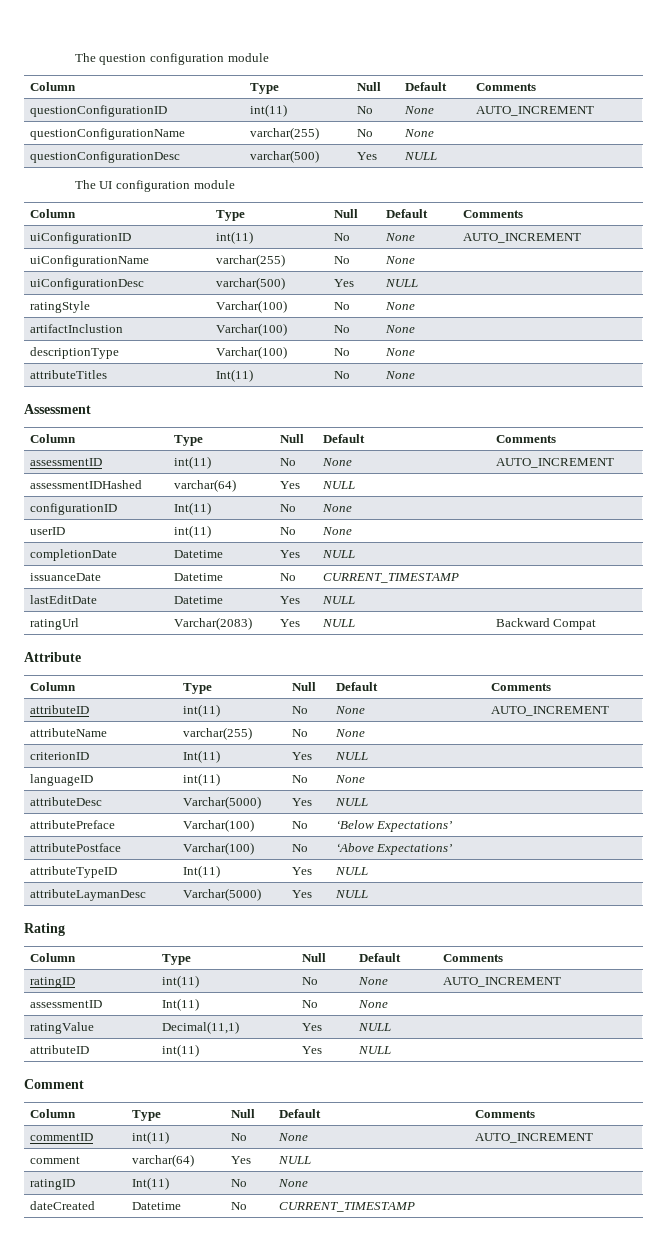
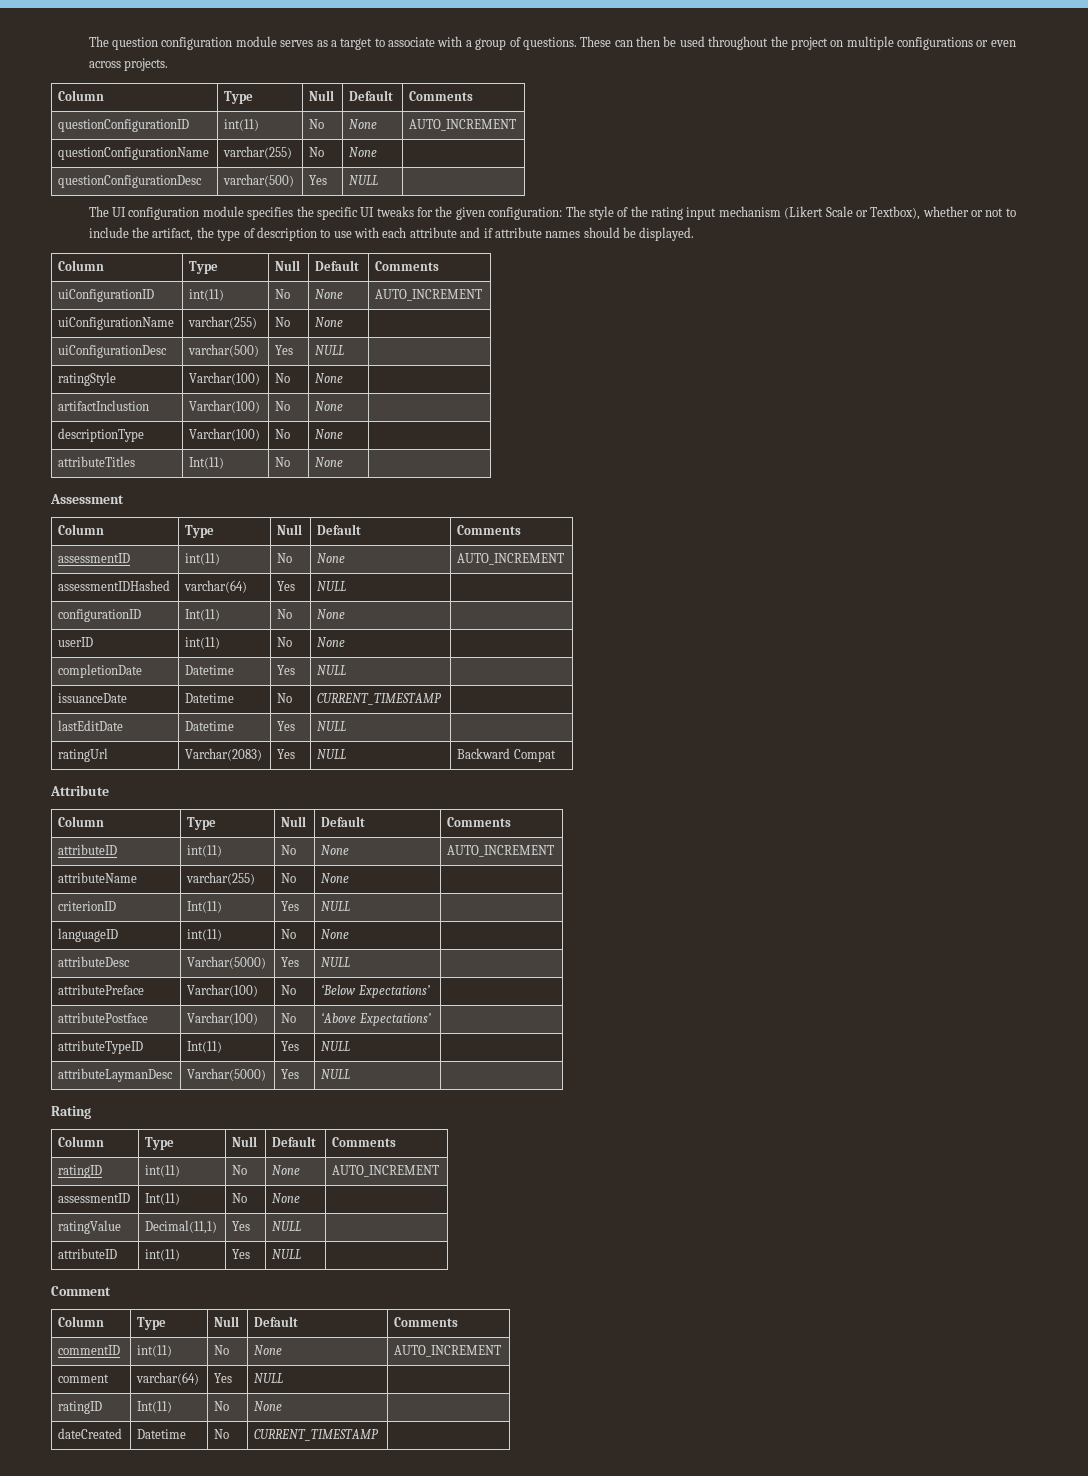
- The question configuration module
+ The question configuration module serves as a target to associate with a group of questions. These can then be used throughout the project on multiple configurations or even across projects.
- The UI configuration module
+ The UI configuration module specifies the specific UI tweaks for the given configuration: The style of the rating input mechanism (Likert Scale or Textbox), whether or not to include the artifact, the type of description to use with each attribute and if attribute names should be displayed.

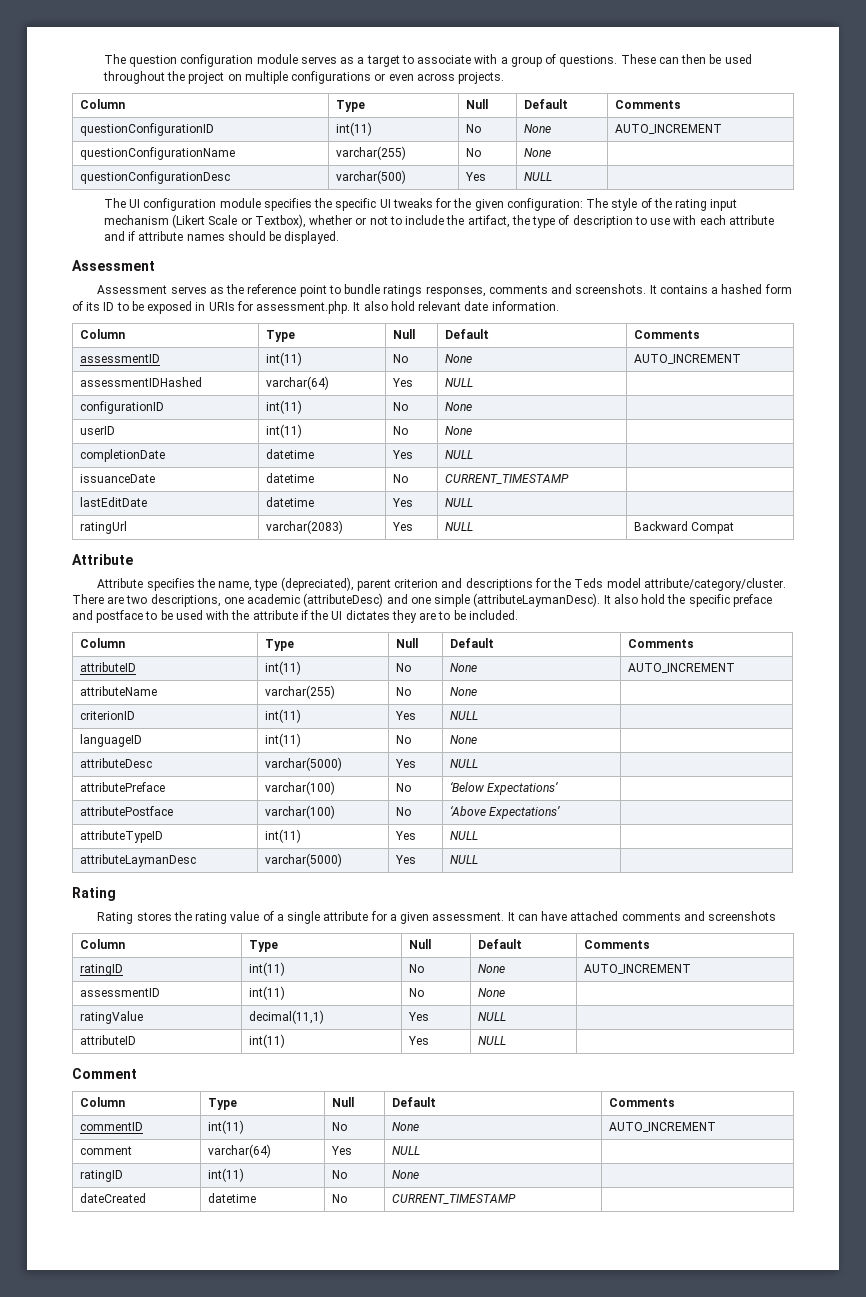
  The UI configuration module specifies the specific UI tweaks for the given configuration: The style of the rating input mechanism (Likert Scale or Textbox), whether or not to include the artifact, the type of description to use with each attribute and if attribute names should be displayed.
- Column | Type | Null | Default | Comments
- uiConfigurationID | int(11) | No | None | AUTO_INCREMENT
- uiConfigurationName | varchar(255) | No | None |
- uiConfigurationDesc | varchar(500) | Yes | NULL |
- ratingStyle | Varchar(100) | No | None |
- artifactInclustion | Varchar(100) | No | None |
- descriptionType | Varchar(100) | No | None |
- attributeTitles | Int(11) | No | None |
  Assessment
+ Assessment serves as the reference point to bundle ratings responses, comments and screenshots. It contains a hashed form of its ID to be exposed in URIs for assessment.php. It also hold relevant date information.
- configurationID | Int(11) | No | None |
+ configurationID | int(11) | No | None |
- completionDate | Datetime | Yes | NULL |
+ completionDate | datetime | Yes | NULL |
- issuanceDate | Datetime | No | CURRENT_TIMESTAMP |
+ issuanceDate | datetime | No | CURRENT_TIMESTAMP |
- lastEditDate | Datetime | Yes | NULL |
+ lastEditDate | datetime | Yes | NULL |
- ratingUrl | Varchar(2083) | Yes | NULL | Backward Compat
+ ratingUrl | varchar(2083) | Yes | NULL | Backward Compat
+ Attribute specifies the name, type (depreciated), parent criterion and descriptions for the Teds model attribute/category/cluster. There are two descriptions, one academic (attributeDesc) and one simple (attributeLaymanDesc). It also hold the specific preface and postface to be used with the attribute if the UI dictates they are to be included.
- criterionID | Int(11) | Yes | NULL |
+ criterionID | int(11) | Yes | NULL |
- attributeDesc | Varchar(5000) | Yes | NULL |
+ attributeDesc | varchar(5000) | Yes | NULL |
- attributePreface | Varchar(100) | No | ‘Below Expectations’ |
+ attributePreface | varchar(100) | No | ‘Below Expectations’ |
- attributePostface | Varchar(100) | No | ‘Above Expectations’ |
+ attributePostface | varchar(100) | No | ‘Above Expectations’ |
- attributeTypeID | Int(11) | Yes | NULL |
+ attributeTypeID | int(11) | Yes | NULL |
- attributeLaymanDesc | Varchar(5000) | Yes | NULL |
+ attributeLaymanDesc | varchar(5000) | Yes | NULL |
+ Rating stores the rating value of a single attribute for a given assessment. It can have attached comments and screenshots
  ratingID | int(11) | No | None | AUTO_INCREMENT
- assessmentID | Int(11) | No | None |
+ assessmentID | int(11) | No | None |
- ratingValue | Decimal(11,1) | Yes | NULL |
+ ratingValue | decimal(11,1) | Yes | NULL |
  comment | varchar(64) | Yes | NULL |
- ratingID | Int(11) | No | None |
+ ratingID | int(11) | No | None |
- dateCreated | Datetime | No | CURRENT_TIMESTAMP |
+ dateCreated | datetime | No | CURRENT_TIMESTAMP |

